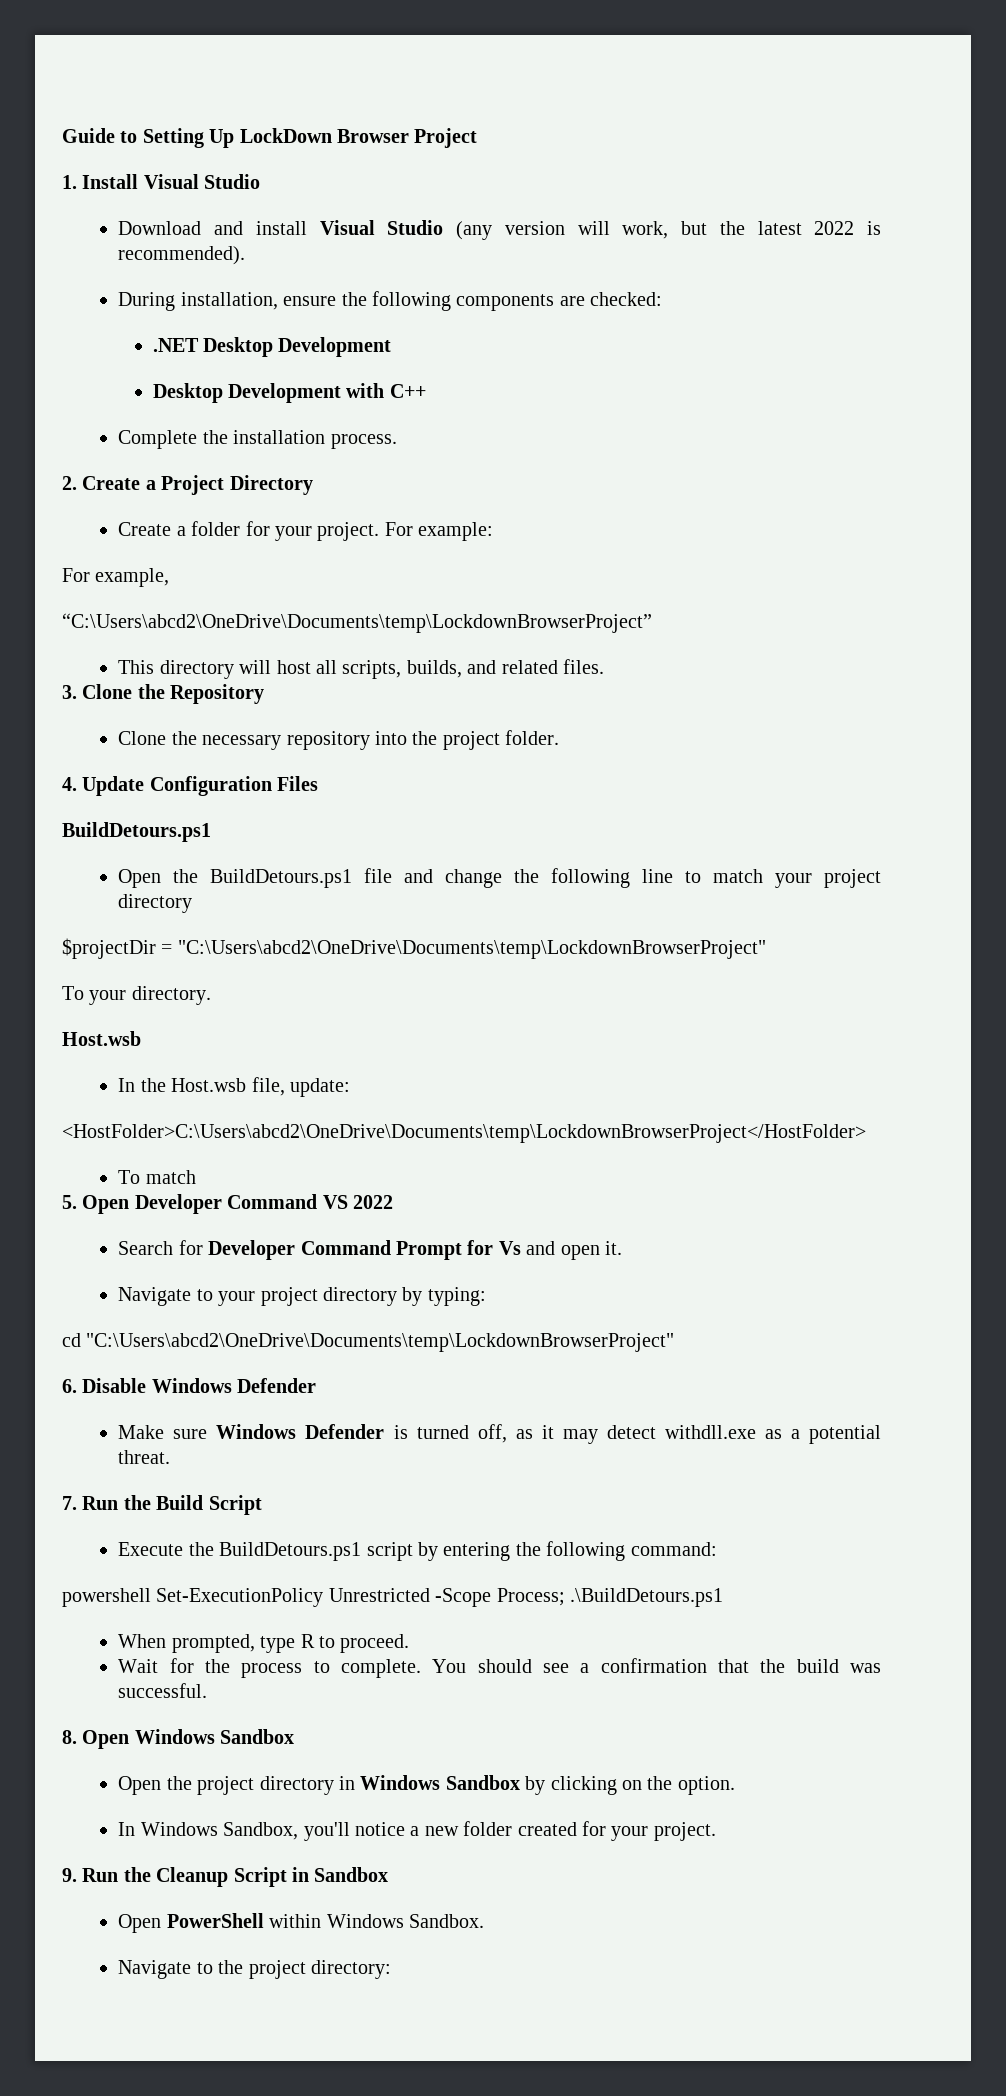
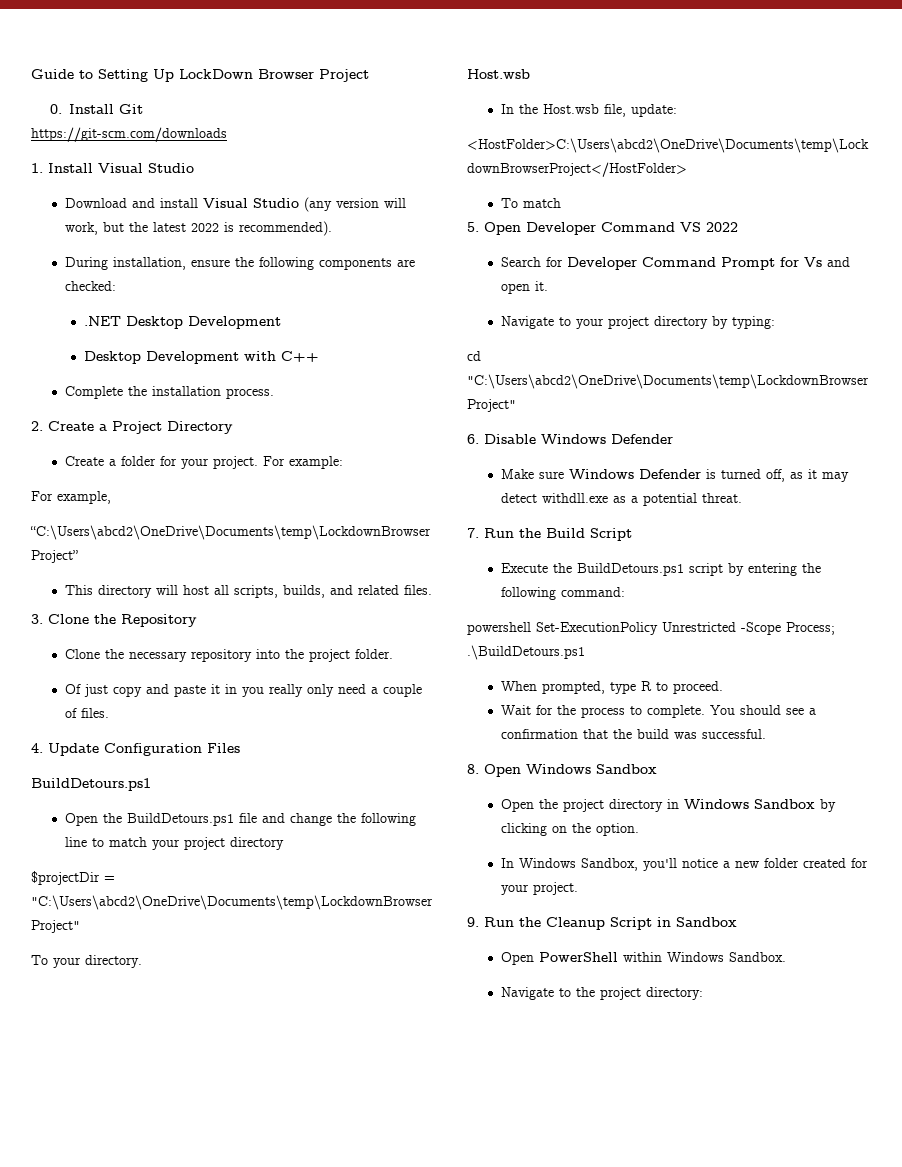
+ 0. Install Git
+ https://git-scm.com/downloads
+ Of just copy and paste it in you really only need a couple of files.

